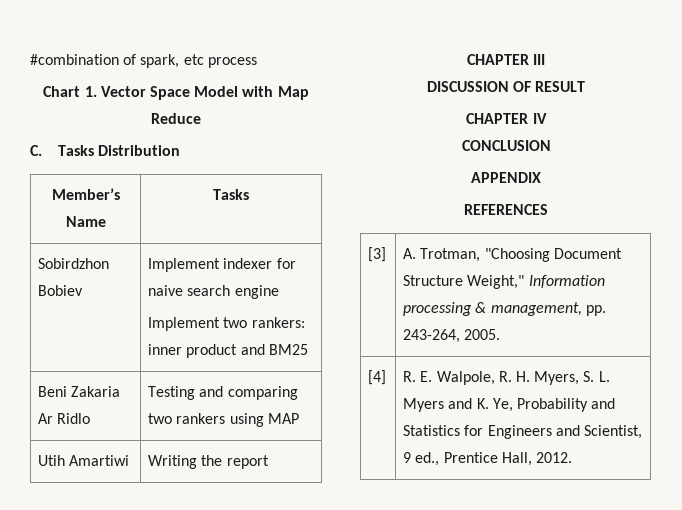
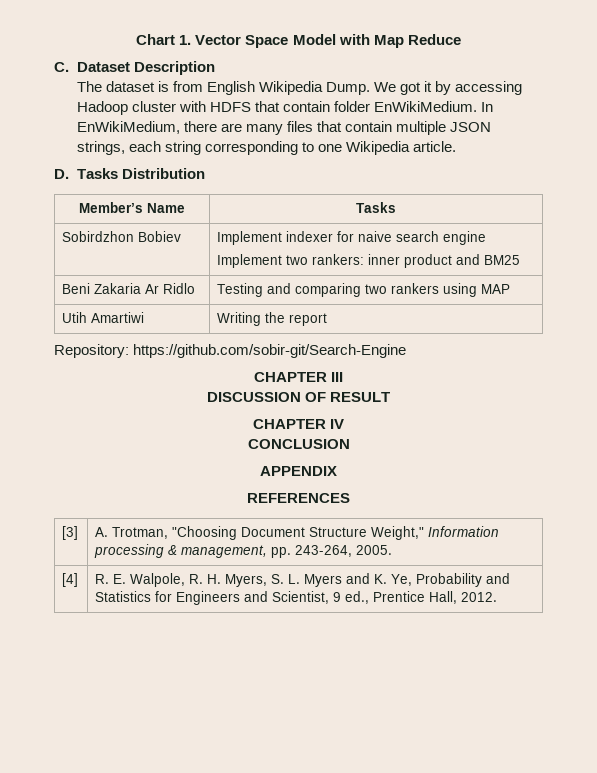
- #combination of spark, etc process
- C. Tasks Distribution
+ C. Dataset Description
+ The dataset is from English Wikipedia Dump. We got it by accessing Hadoop cluster with HDFS that contain folder EnWikiMedium. In EnWikiMedium, there are many files that contain multiple JSON strings, each string corresponding to one Wikipedia article.
+ D. Tasks Distribution
+ Repository: https://github.com/sobir-git/Search-Engine

